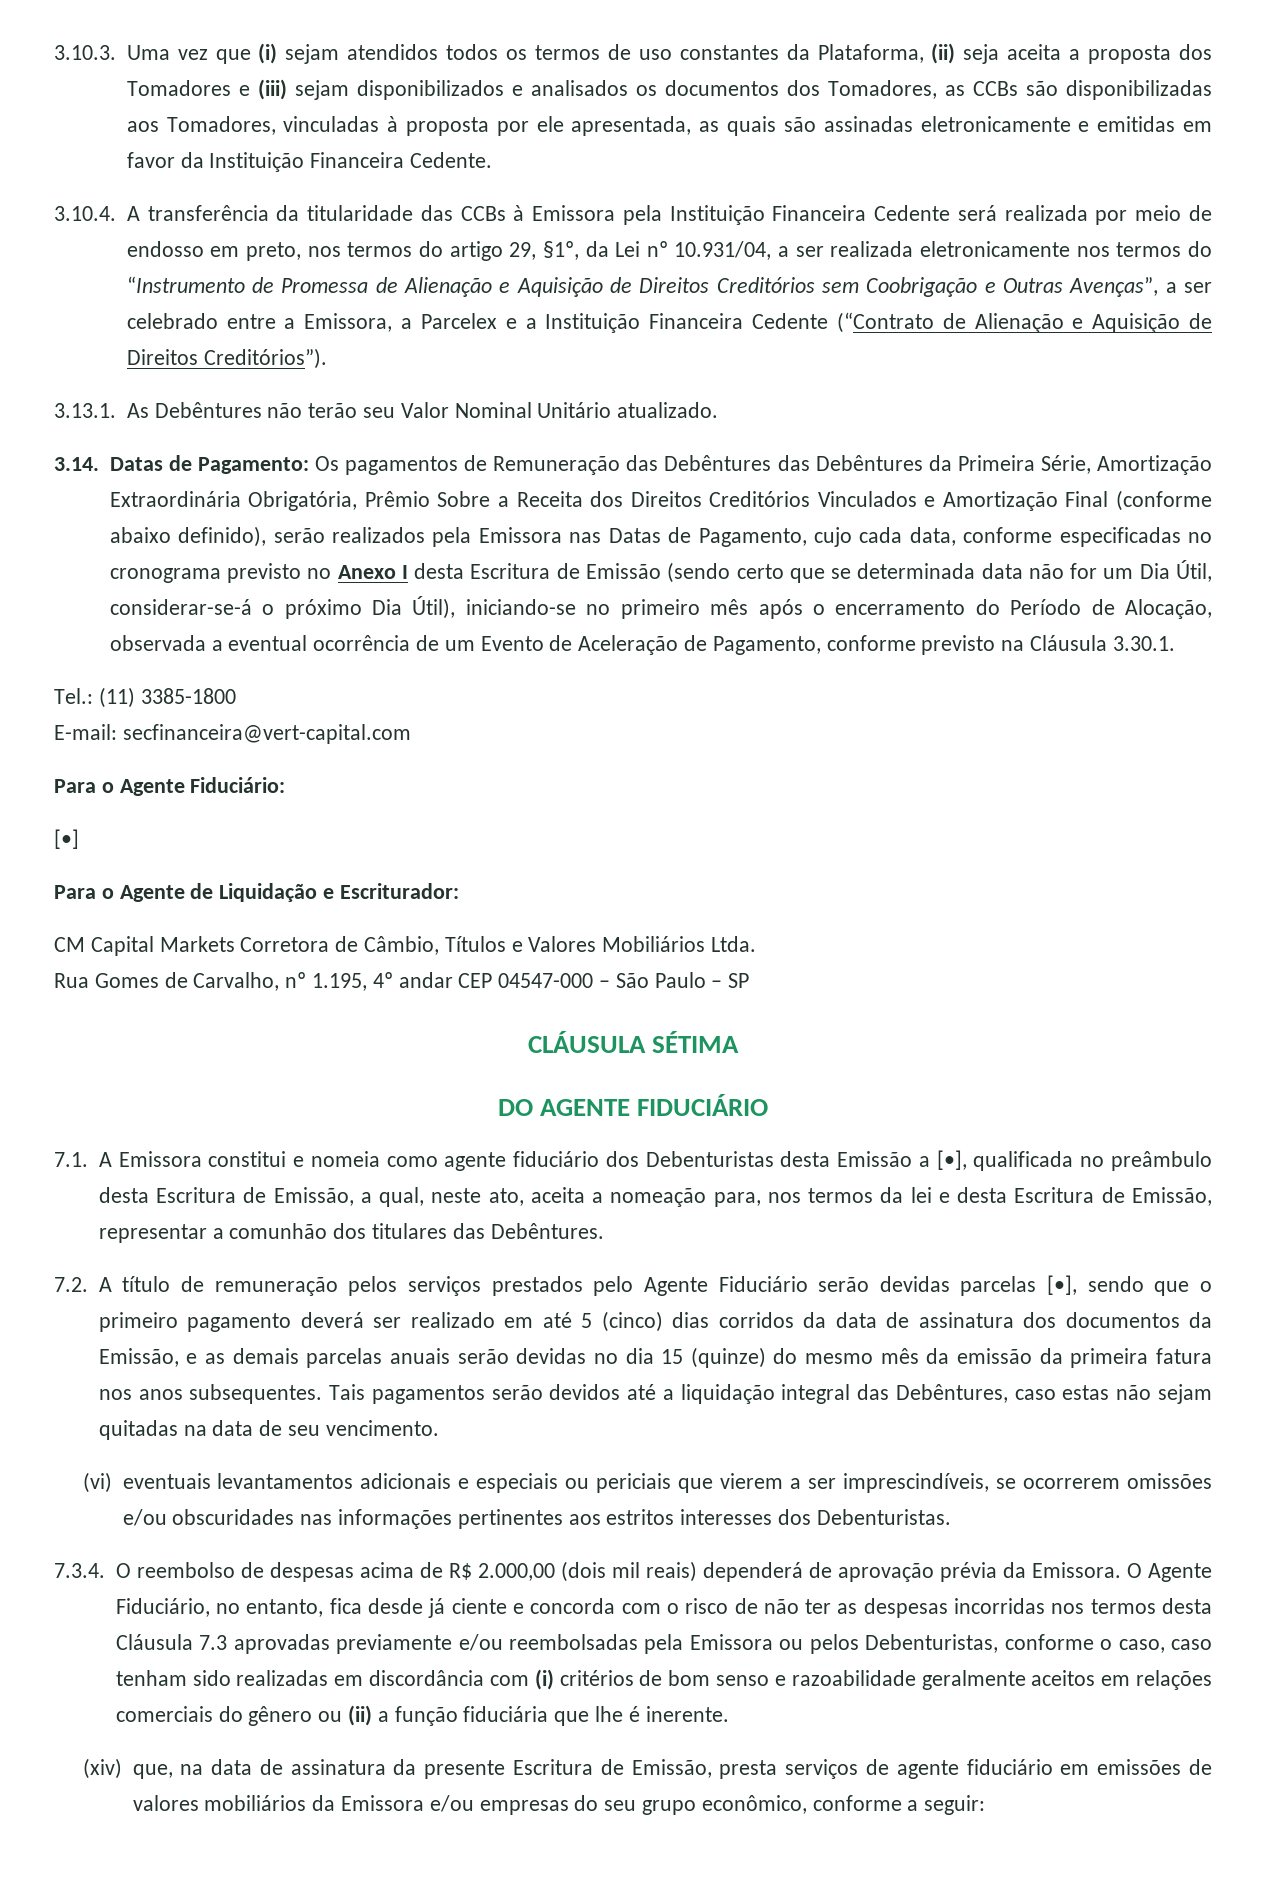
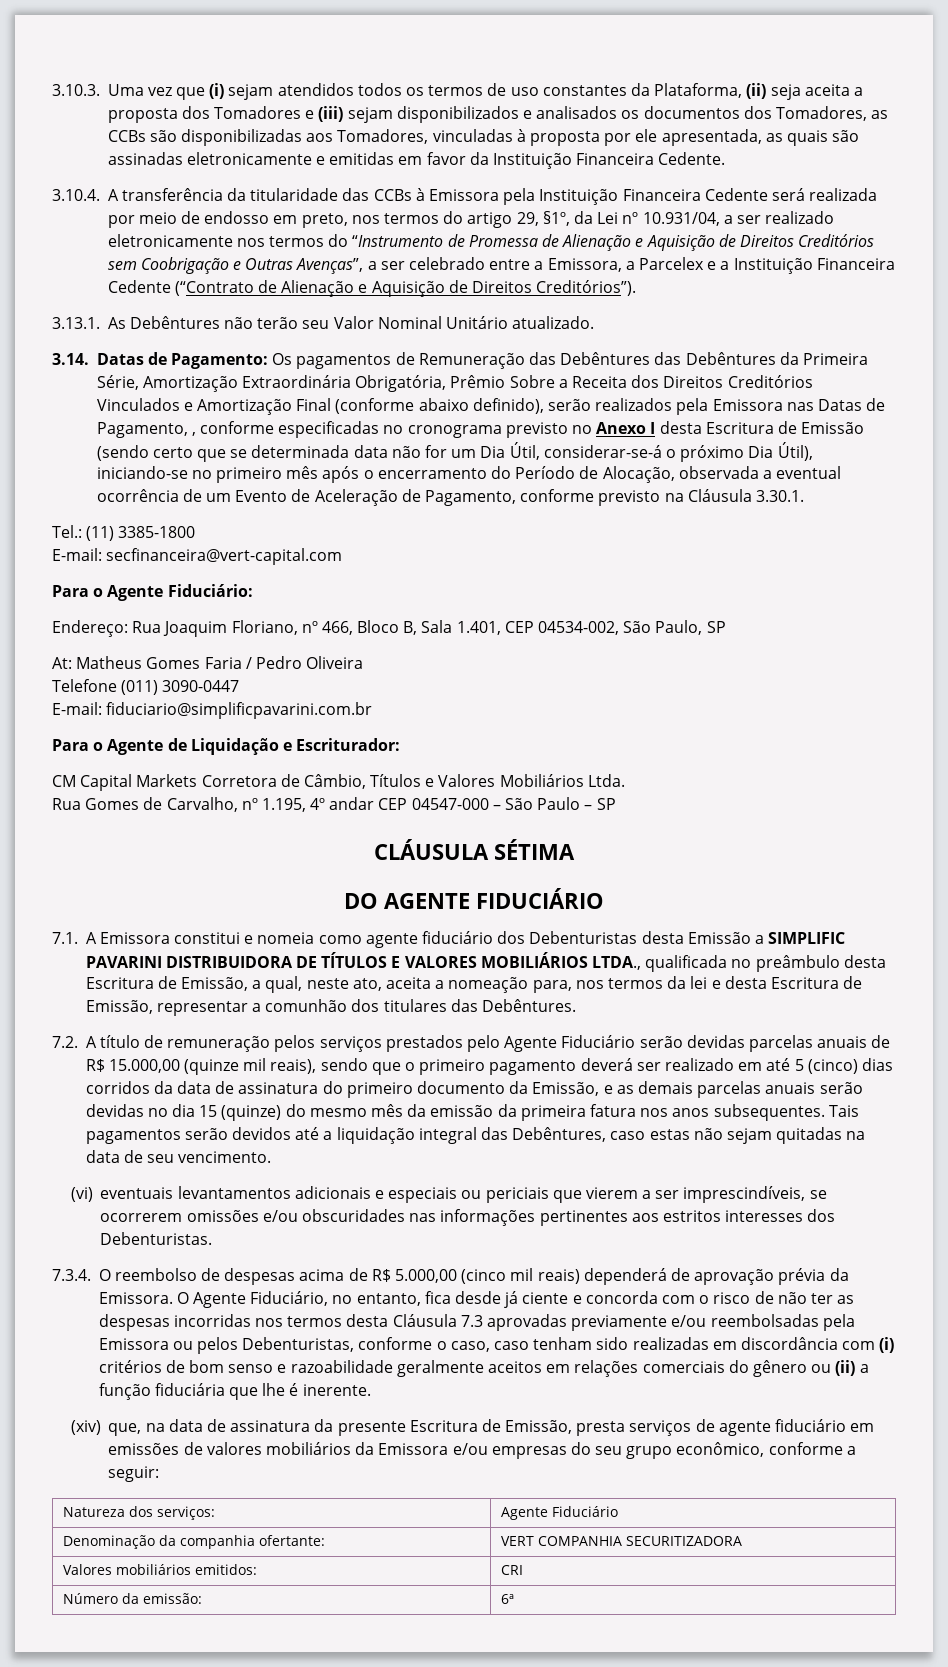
- 3.10.4. A transferência da titularidade das CCBs à Emissora pela Instituição Financeira Cedente será realizada por meio de endosso em preto, nos termos do artigo 29, §1º, da Lei nº 10.931/04, a ser realizada eletronicamente nos termos do “Instrumento de Promessa de Alienação e Aquisição de Direitos Creditórios sem Coobrigação e Outras Avenças”, a ser celebrado entre a Emissora, a Parcelex e a Instituição Financeira Cedente (“Contrato de Alienação e Aquisição de Direitos Creditórios”).
+ 3.10.4. A transferência da titularidade das CCBs à Emissora pela Instituição Financeira Cedente será realizada por meio de endosso em preto, nos termos do artigo 29, §1º, da Lei nº 10.931/04, a ser realizado eletronicamente nos termos do “Instrumento de Promessa de Alienação e Aquisição de Direitos Creditórios sem Coobrigação e Outras Avenças”, a ser celebrado entre a Emissora, a Parcelex e a Instituição Financeira Cedente (“Contrato de Alienação e Aquisição de Direitos Creditórios”).
- Os pagamentos de Remuneração das Debêntures das Debêntures da Primeira Série, Amortização Extraordinária Obrigatória, Prêmio Sobre a Receita dos Direitos Creditórios Vinculados e Amortização Final (conforme abaixo definido), serão realizados pela Emissora nas Datas de Pagamento, cujo cada data, conforme especificadas no cronograma previsto no Anexo I desta Escritura de Emissão (sendo certo que se determinada data não for um Dia Útil, considerar-se-á o próximo Dia Útil), iniciando-se no primeiro mês após o encerramento do Período de Alocação, observada a eventual ocorrência de um Evento de Aceleração de Pagamento, conforme previsto na Cláusula 3.30.1.
+ Os pagamentos de Remuneração das Debêntures das Debêntures da Primeira Série, Amortização Extraordinária Obrigatória, Prêmio Sobre a Receita dos Direitos Creditórios Vinculados e Amortização Final (conforme abaixo definido), serão realizados pela Emissora nas Datas de Pagamento, , conforme especificadas no cronograma previsto no Anexo I desta Escritura de Emissão (sendo certo que se determinada data não for um Dia Útil, considerar-se-á o próximo Dia Útil), iniciando-se no primeiro mês após o encerramento do Período de Alocação, observada a eventual ocorrência de um Evento de Aceleração de Pagamento, conforme previsto na Cláusula 3.30.1.
- [•]
+ Endereço: Rua Joaquim Floriano, nº 466, Bloco B, Sala 1.401, CEP 04534-002, São Paulo, SP
+ At: Matheus Gomes Faria / Pedro Oliveira
+ Telefone (011) 3090-0447
+ E-mail: fiduciario@simplificpavarini.com.br
- 7.1. A Emissora constitui e nomeia como agente fiduciário dos Debenturistas desta Emissão a [•], qualificada no preâmbulo desta Escritura de Emissão, a qual, neste ato, aceita a nomeação para, nos termos da lei e desta Escritura de Emissão, representar a comunhão dos titulares das Debêntures.
+ 7.1. A Emissora constitui e nomeia como agente fiduciário dos Debenturistas desta Emissão a SIMPLIFIC PAVARINI DISTRIBUIDORA DE TÍTULOS E VALORES MOBILIÁRIOS LTDA., qualificada no preâmbulo desta Escritura de Emissão, a qual, neste ato, aceita a nomeação para, nos termos da lei e desta Escritura de Emissão, representar a comunhão dos titulares das Debêntures.
- 7.2. A título de remuneração pelos serviços prestados pelo Agente Fiduciário serão devidas parcelas [•], sendo que o primeiro pagamento deverá ser realizado em até 5 (cinco) dias corridos da data de assinatura dos documentos da Emissão, e as demais parcelas anuais serão devidas no dia 15 (quinze) do mesmo mês da emissão da primeira fatura nos anos subsequentes.
+ 7.2. A título de remuneração pelos serviços prestados pelo Agente Fiduciário serão devidas parcelas anuais de R$ 15.000,00 (quinze mil reais), sendo que o primeiro pagamento deverá ser realizado em até 5 (cinco) dias corridos da data de assinatura do primeiro documento da Emissão, e as demais parcelas anuais serão devidas no dia 15 (quinze) do mesmo mês da emissão da primeira fatura nos anos subsequentes.
- 7.3.4. O reembolso de despesas acima de R$ 2.000,00 (dois mil reais) dependerá de aprovação prévia da Emissora.
+ 7.3.4. O reembolso de despesas acima de R$ 5.000,00 (cinco mil reais) dependerá de aprovação prévia da Emissora.
+ Natureza dos serviços: | Agente Fiduciário
+ Denominação da companhia ofertante: | VERT COMPANHIA SECURITIZADORA
+ Valores mobiliários emitidos: | CRI
+ Número da emissão: | 6ª

